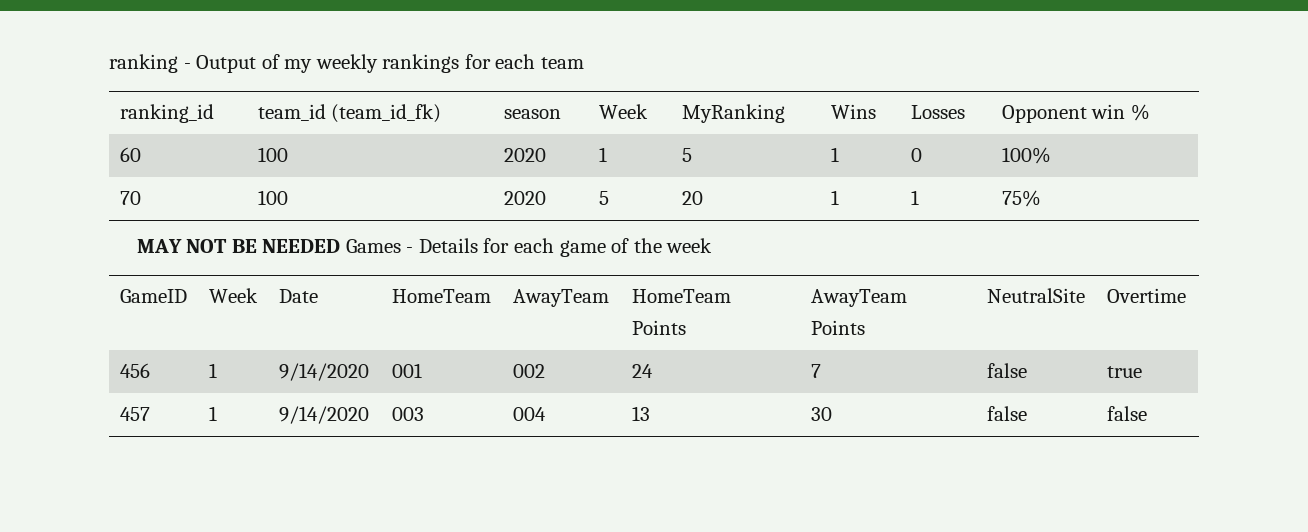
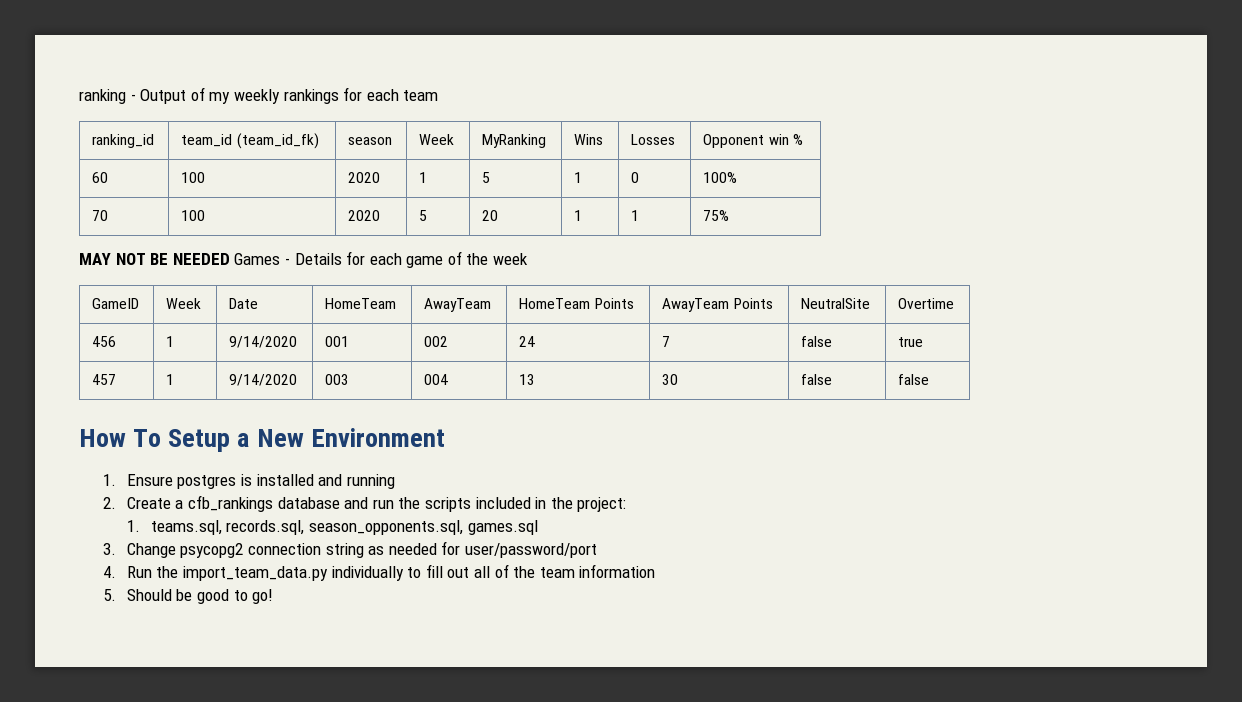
+ How To Setup a New Environment
+ 1. Ensure postgres is installed and running
+ 2. Create a cfb_rankings database and run the scripts included in the project:
+ 1. teams.sql, records.sql, season_opponents.sql, games.sql
+ 3. Change psycopg2 connection string as needed for user/password/port
+ 4. Run the import_team_data.py individually to fill out all of the team information
+ 5. Should be good to go!

